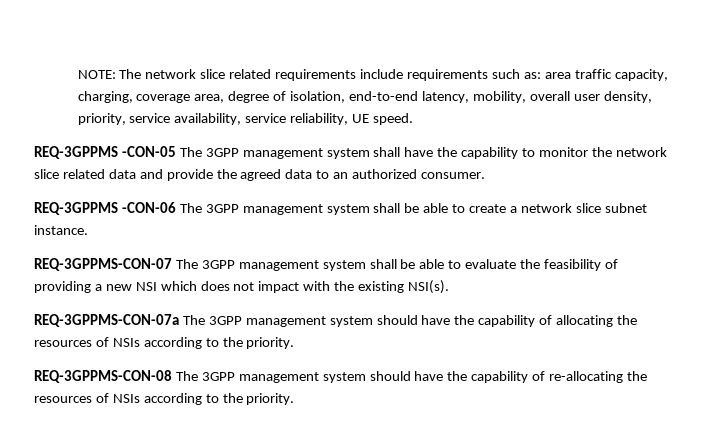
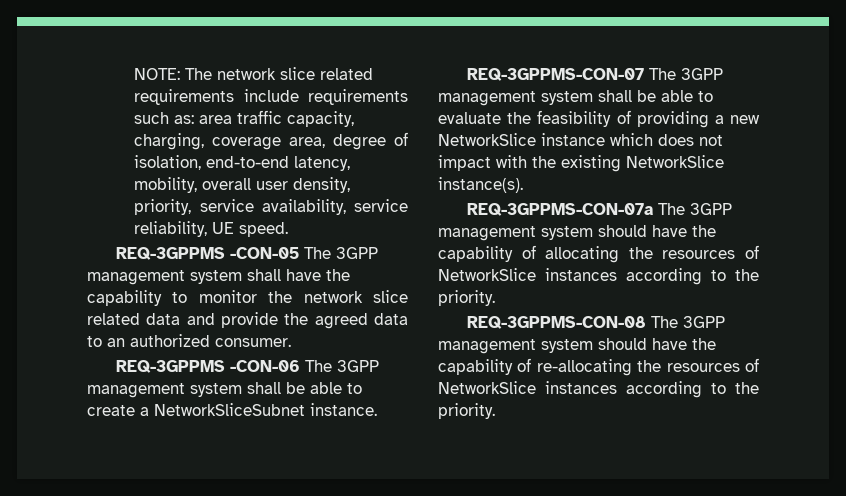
- REQ-3GPPMS -CON-06 The 3GPP management system shall be able to create a network slice subnet instance.
+ REQ-3GPPMS -CON-06 The 3GPP management system shall be able to create a NetworkSliceSubnet instance.
- REQ-3GPPMS-CON-07 The 3GPP management system shall be able to evaluate the feasibility of providing a new NSI which does not impact with the existing NSI(s).
+ REQ-3GPPMS-CON-07 The 3GPP management system shall be able to evaluate the feasibility of providing a new NetworkSlice instance which does not impact with the existing NetworkSlice instance(s).
- REQ-3GPPMS-CON-07a The 3GPP management system should have the capability of allocating the resources of NSIs according to the priority.
+ REQ-3GPPMS-CON-07a The 3GPP management system should have the capability of allocating the resources of NetworkSlice instances according to the priority.
- REQ-3GPPMS-CON-08 The 3GPP management system should have the capability of re-allocating the resources of NSIs according to the priority.
+ REQ-3GPPMS-CON-08 The 3GPP management system should have the capability of re-allocating the resources of NetworkSlice instances according to the priority.

